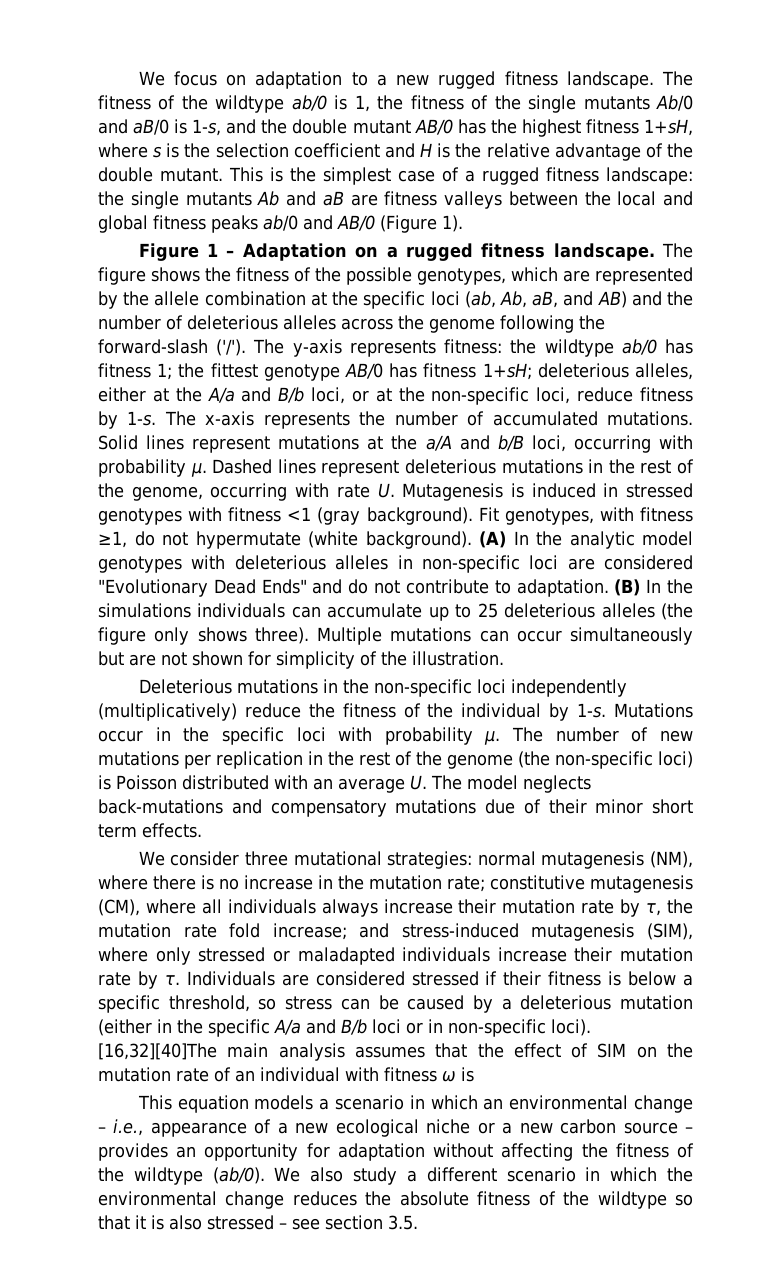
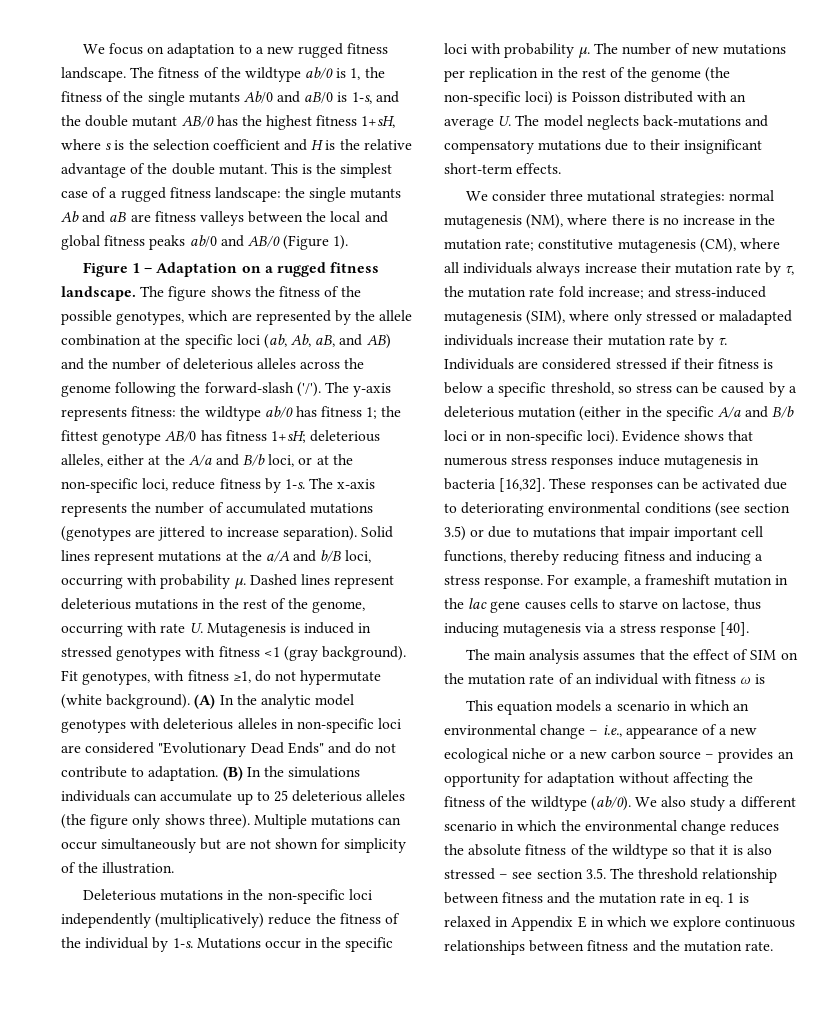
- The x-axis represents the number of accumulated mutations.
+ The x-axis represents the number of accumulated mutations (genotypes are jittered to increase separation).
- The number of new mutations per replication in the rest of the genome (the non-specific loci) is Poisson distributed with an average U. The model neglects back-mutations and compensatory mutations due of their minor short term effects.
+ The number of new mutations per replication in the rest of the genome (the non-specific loci) is Poisson distributed with an average U. The model neglects back-mutations and compensatory mutations due to their insignificant short-term effects.
- [16,32][40]The main analysis assumes that the effect of SIM on the mutation rate of an individual with fitness ω is
+ Evidence shows that numerous stress responses induce mutagenesis in bacteria [16,32]. These responses can be activated due to deteriorating environmental conditions (see section 3.5) or due to mutations that impair important cell functions, thereby reducing fitness and inducing a stress response. For example, a frameshift mutation in the lac gene causes cells to starve on lactose, thus inducing mutagenesis via a stress response [40].
+ The main analysis assumes that the effect of SIM on the mutation rate of an individual with fitness ω is
- We also study a different scenario in which the environmental change reduces the absolute fitness of the wildtype so that it is also stressed – see section 3.5.
+ We also study a different scenario in which the environmental change reduces the absolute fitness of the wildtype so that it is also stressed – see section 3.5. The threshold relationship between fitness and the mutation rate in eq. 1 is relaxed in Appendix E in which we explore continuous relationships between fitness and the mutation rate.

